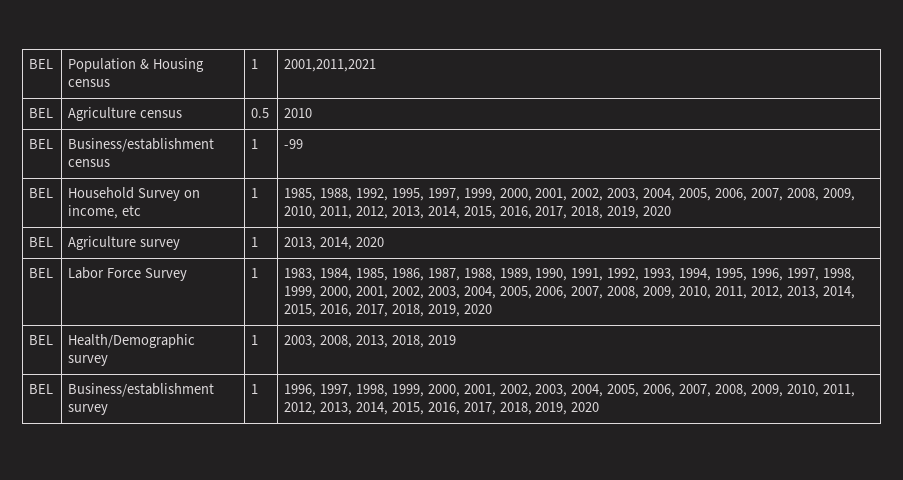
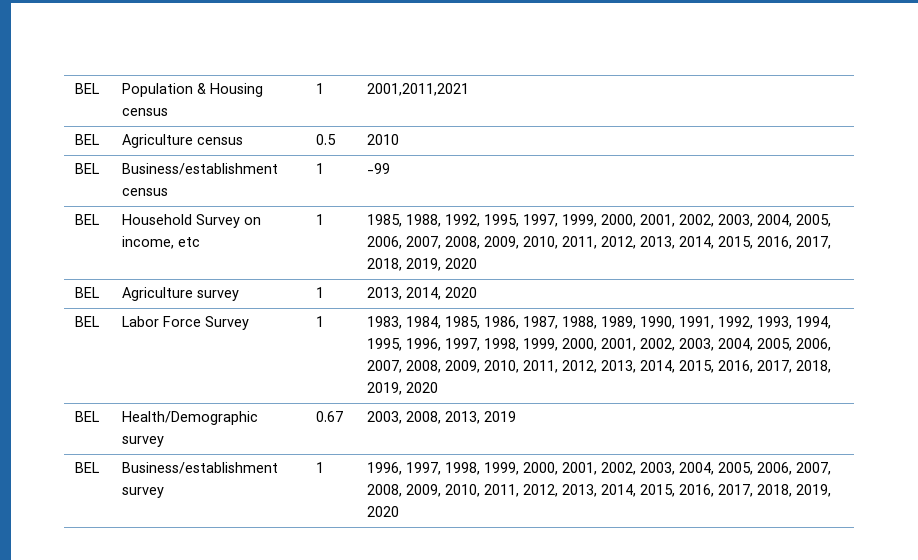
- BEL | Health/Demographic survey | 1 | 2003, 2008, 2013, 2018, 2019
+ BEL | Health/Demographic survey | 0.67 | 2003, 2008, 2013, 2019

